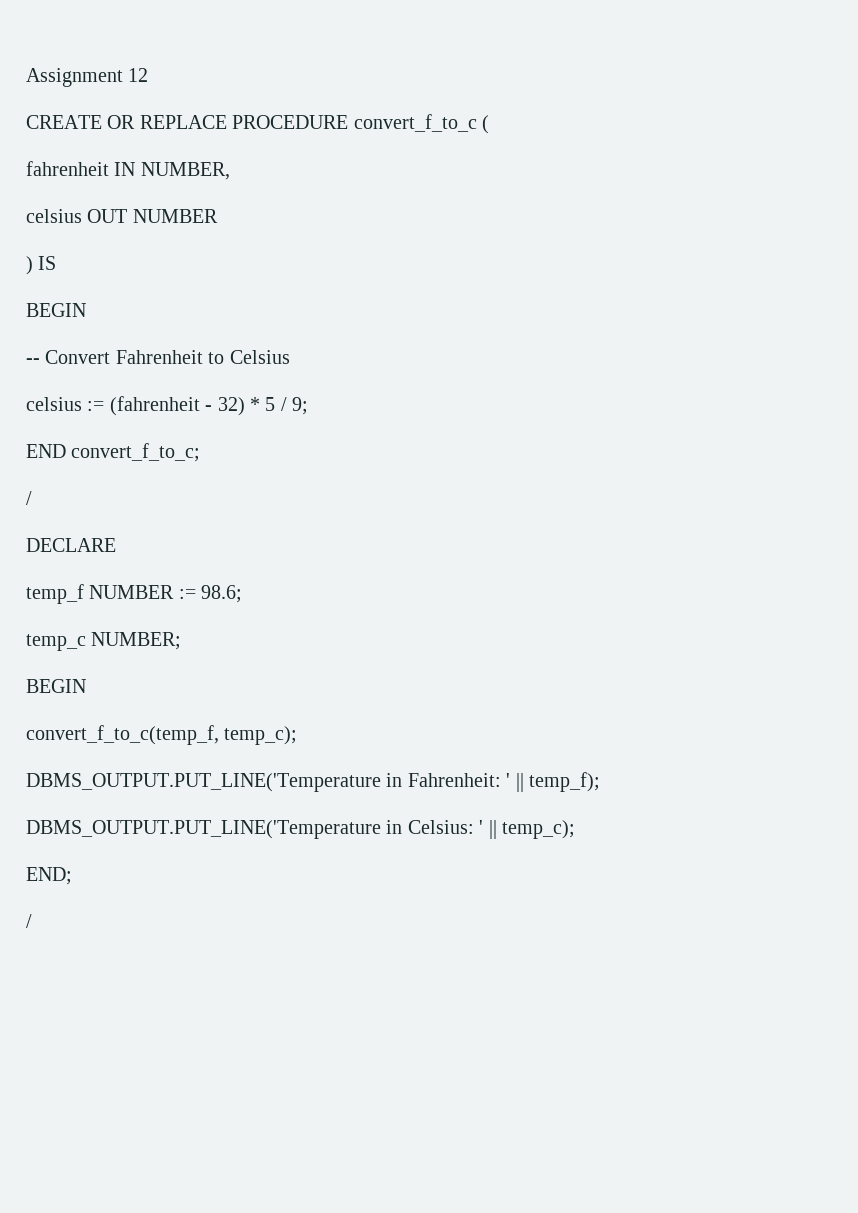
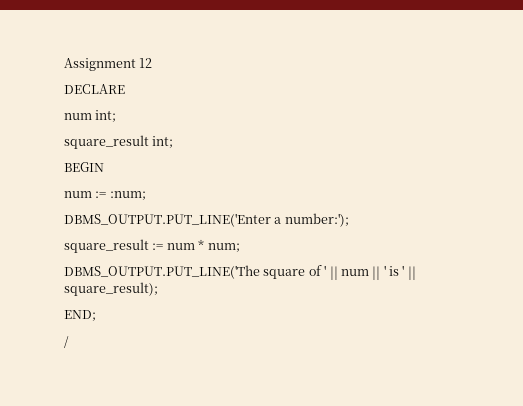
- CREATE OR REPLACE PROCEDURE convert_f_to_c (
- fahrenheit IN NUMBER,
- celsius OUT NUMBER
- ) IS
+ DECLARE
+ num int;
+ square_result int;
  BEGIN
- -- Convert Fahrenheit to Celsius
- celsius := (fahrenheit - 32) * 5 / 9;
- END convert_f_to_c;
- /
- DECLARE
- temp_f NUMBER := 98.6;
- temp_c NUMBER;
- BEGIN
- convert_f_to_c(temp_f, temp_c);
- DBMS_OUTPUT.PUT_LINE('Temperature in Fahrenheit: ' || temp_f);
- DBMS_OUTPUT.PUT_LINE('Temperature in Celsius: ' || temp_c);
+ num := :num;
+ DBMS_OUTPUT.PUT_LINE('Enter a number:');
+ square_result := num * num;
+ DBMS_OUTPUT.PUT_LINE('The square of ' || num || ' is ' || square_result);

